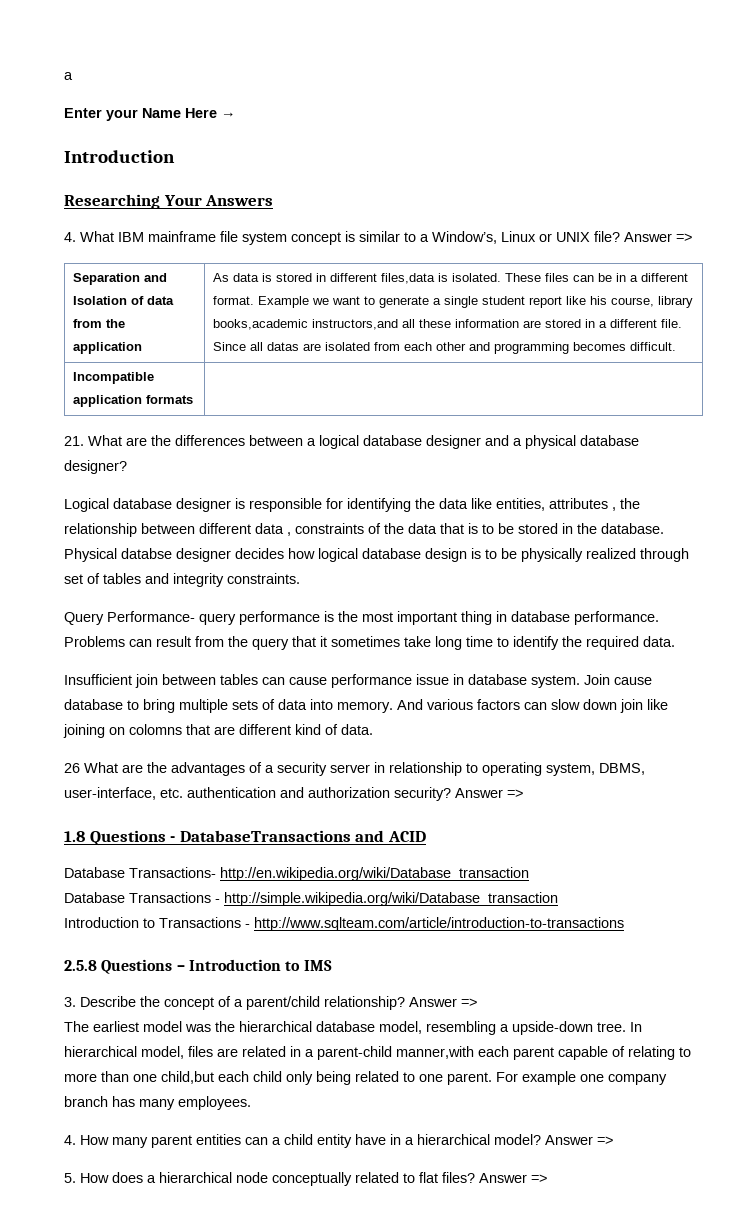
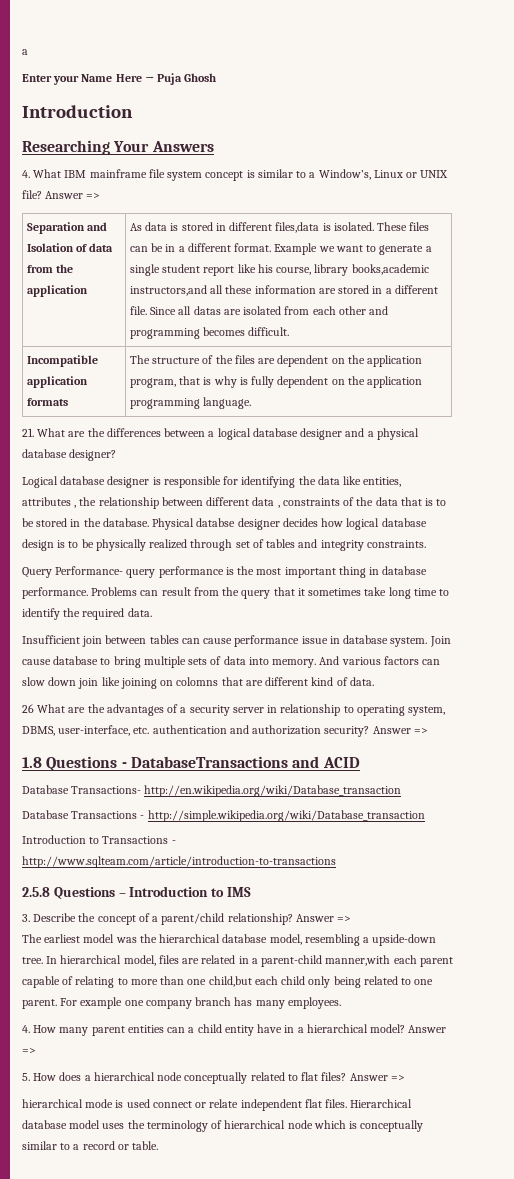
- Enter your Name Here →
+ Enter your Name Here → Puja Ghosh
- Incompatible application formats |
+ Incompatible application formats | The structure of the files are dependent on the application program, that is why is fully dependent on the application programming language.
+ hierarchical mode is used connect or relate independent flat files. Hierarchical database model uses the terminology of hierarchical node which is conceptually similar to a record or table.

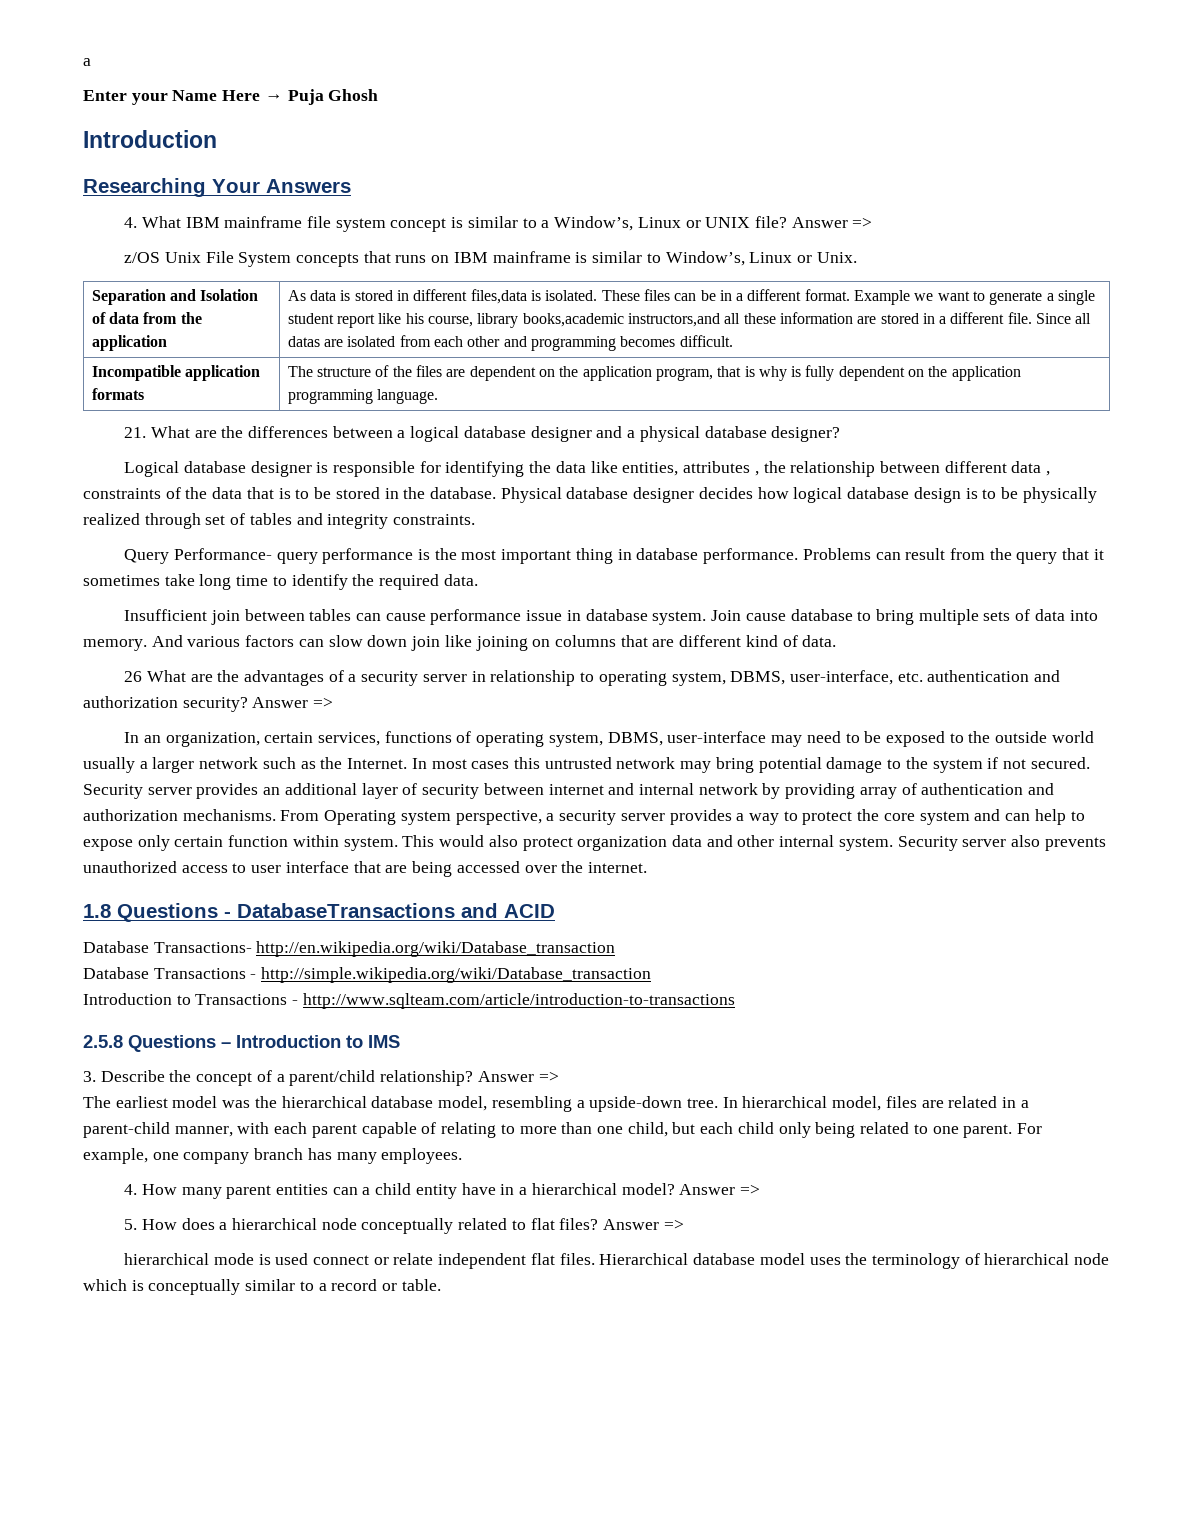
+ z/OS Unix File System concepts that runs on IBM mainframe is similar to Window’s, Linux or Unix.
- Physical databse designer decides how logical database design is to be physically realized through set of tables and integrity constraints.
+ Physical database designer decides how logical database design is to be physically realized through set of tables and integrity constraints.
- And various factors can slow down join like joining on colomns that are different kind of data.
+ And various factors can slow down join like joining on columns that are different kind of data.
+ In an organization, certain services, functions of operating system, DBMS, user-interface may need to be exposed to the outside world usually a larger network such as the Internet. In most cases this untrusted network may bring potential damage to the system if not secured. Security server provides an additional layer of security between internet and internal network by providing array of authentication and authorization mechanisms. From Operating system perspective, a security server provides a way to protect the core system and can help to expose only certain function within system. This would also protect organization data and other internal system. Security server also prevents unauthorized access to user interface that are being accessed over the internet.
- In hierarchical model, files are related in a parent-child manner,with each parent capable of relating to more than one child,but each child only being related to one parent.
+ In hierarchical model, files are related in a parent-child manner, with each parent capable of relating to more than one child, but each child only being related to one parent.
- For example one company branch has many employees.
+ For example, one company branch has many employees.

